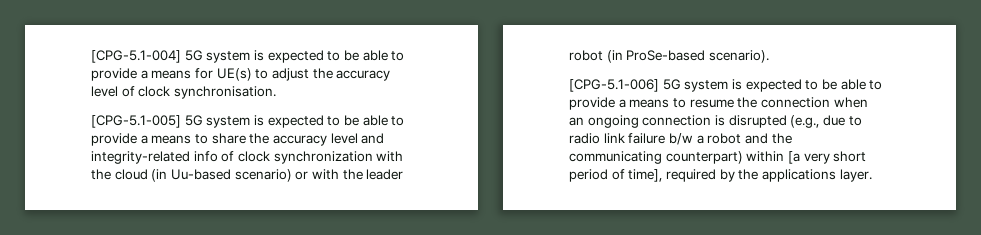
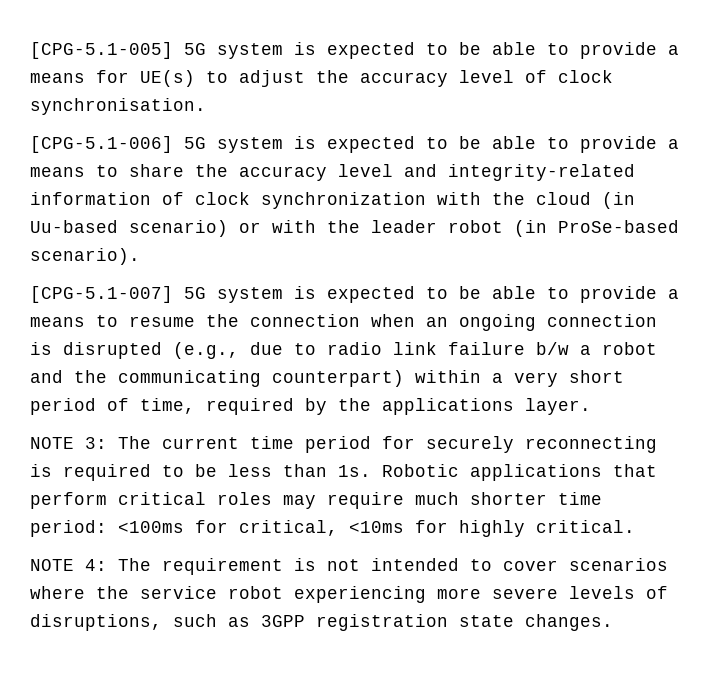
- [CPG-5.1-004] 5G system is expected to be able to provide a means for UE(s) to adjust the accuracy level of clock synchronisation.
+ [CPG-5.1-005] 5G system is expected to be able to provide a means for UE(s) to adjust the accuracy level of clock synchronisation.
- [CPG-5.1-005] 5G system is expected to be able to provide a means to share the accuracy level and integrity-related info of clock synchronization with the cloud (in Uu-based scenario) or with the leader robot (in ProSe-based scenario).
+ [CPG-5.1-006] 5G system is expected to be able to provide a means to share the accuracy level and integrity-related information of clock synchronization with the cloud (in Uu-based scenario) or with the leader robot (in ProSe-based scenario).
- [CPG-5.1-006] 5G system is expected to be able to provide a means to resume the connection when an ongoing connection is disrupted (e.g., due to radio link failure b/w a robot and the communicating counterpart) within [a very short period of time], required by the applications layer.
+ [CPG-5.1-007] 5G system is expected to be able to provide a means to resume the connection when an ongoing connection is disrupted (e.g., due to radio link failure b/w a robot and the communicating counterpart) within a very short period of time, required by the applications layer.
+ NOTE 3: The current time period for securely reconnecting is required to be less than 1s. Robotic applications that perform critical roles may require much shorter time period: <100ms for critical, <10ms for highly critical.
+ NOTE 4: The requirement is not intended to cover scenarios where the service robot experiencing more severe levels of disruptions, such as 3GPP registration state changes.

